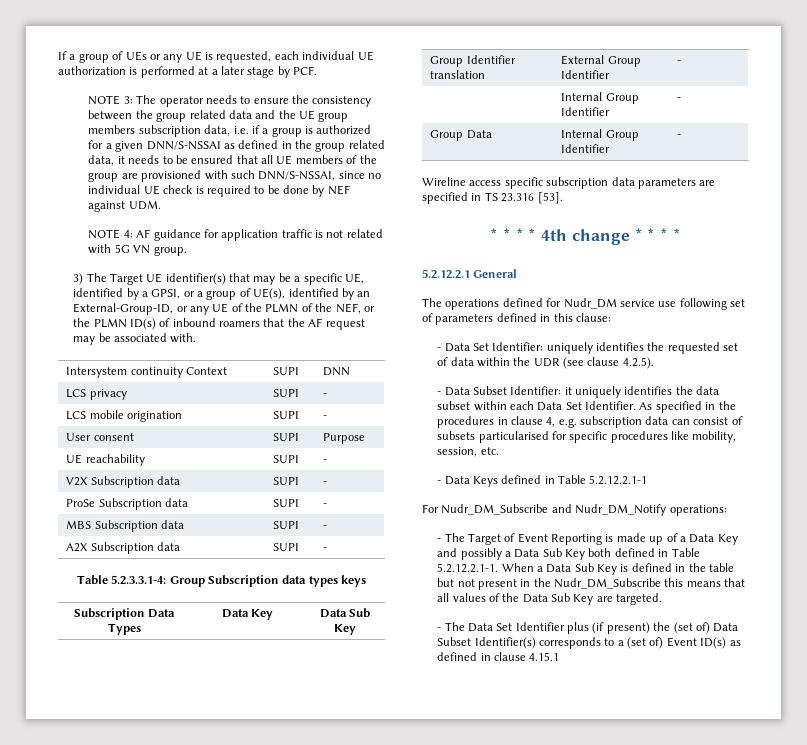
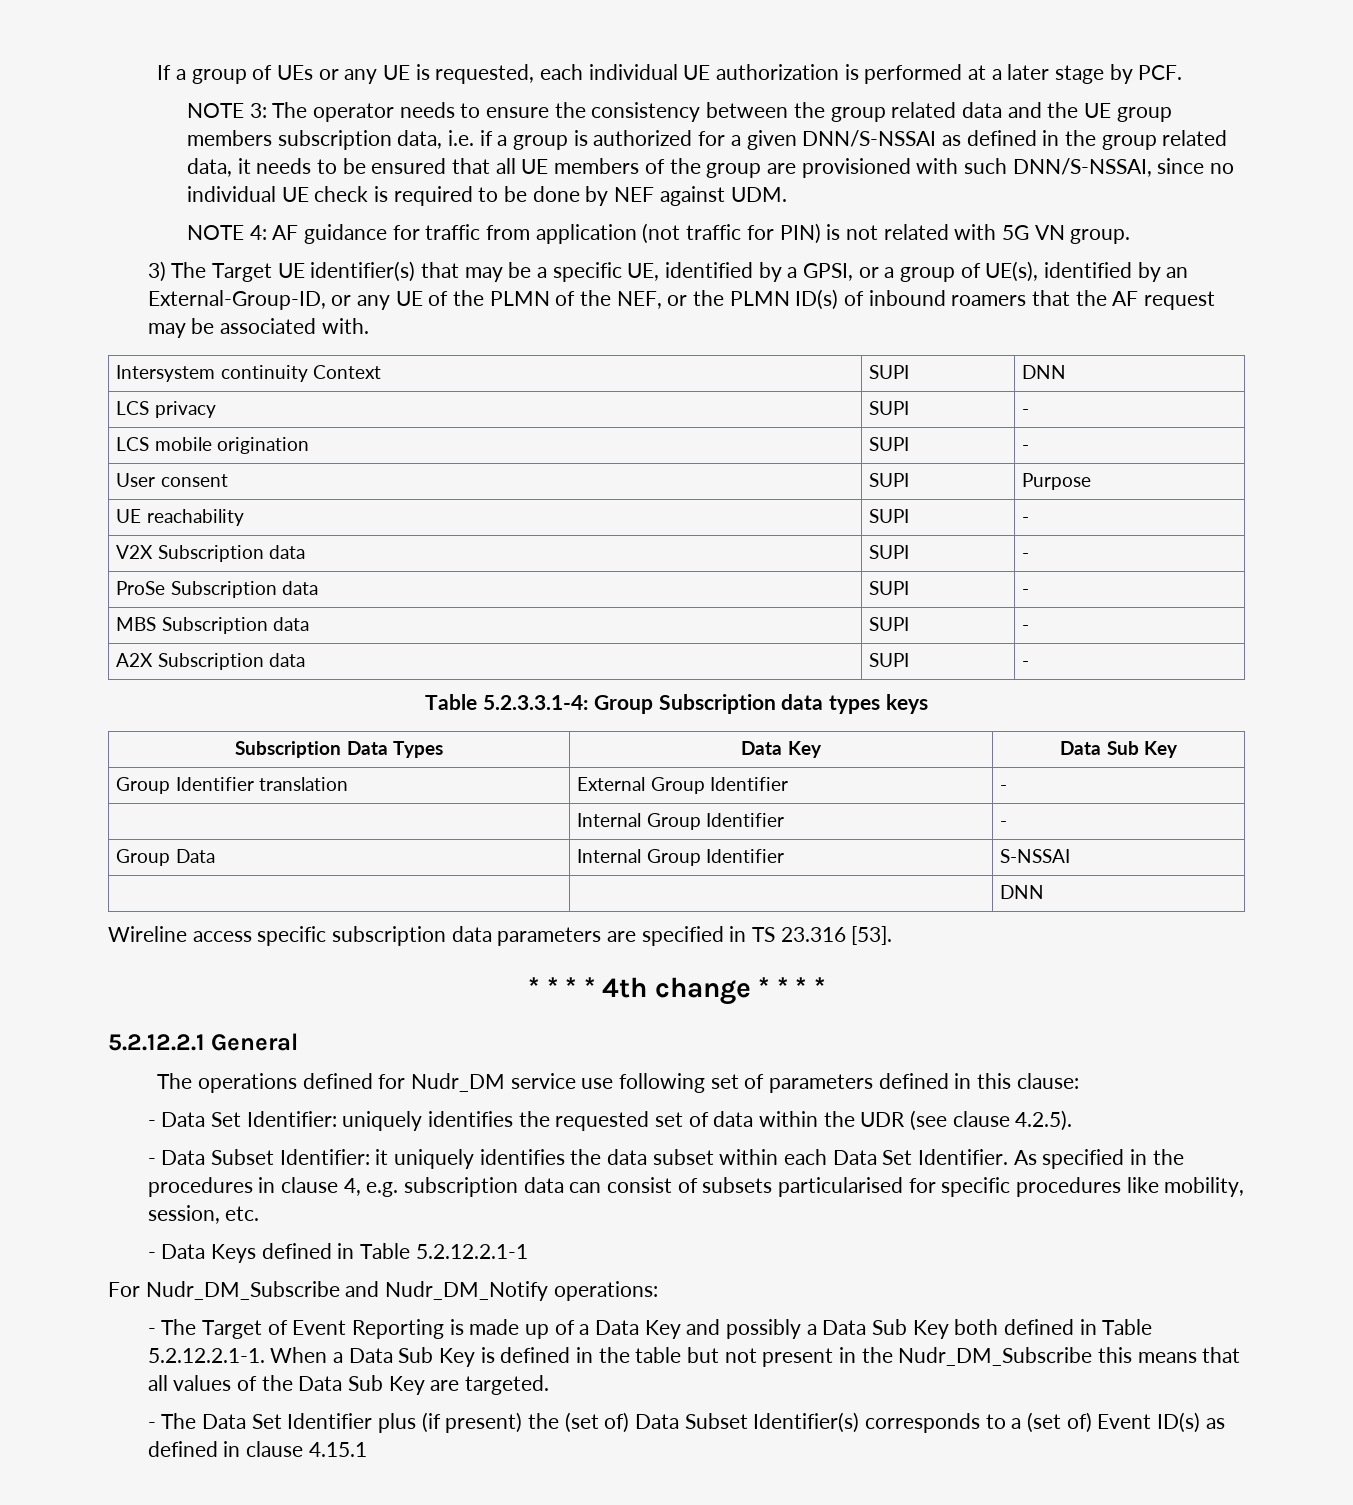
- NOTE 4: AF guidance for application traffic is not related with 5G VN group.
+ NOTE 4: AF guidance for traffic from application (not traffic for PIN) is not related with 5G VN group.
- Group Data | Internal Group Identifier | -
+ Group Data | Internal Group Identifier | S-NSSAI
+ | | DNN

